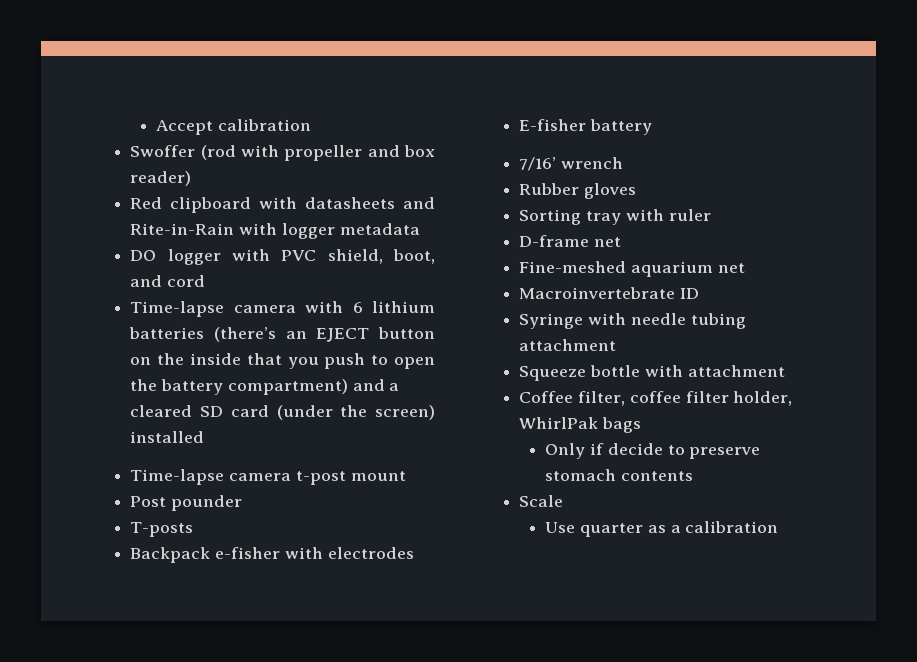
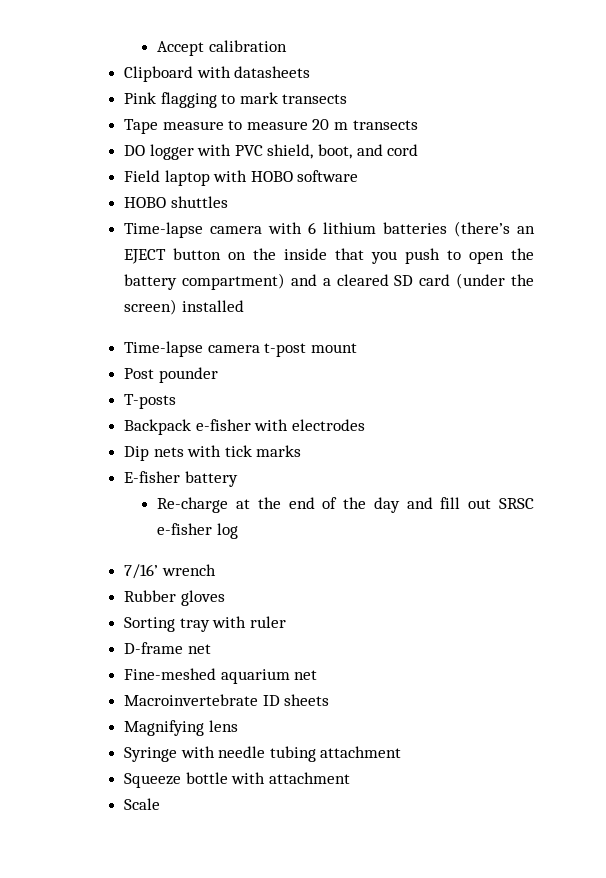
- Swoffer (rod with propeller and box reader)
- Red clipboard with datasheets and Rite-in-Rain with logger metadata
+ Clipboard with datasheets
+ Pink flagging to mark transects
+ Tape measure to measure 20 m transects
+ Field laptop with HOBO software
+ HOBO shuttles
+ Dip nets with tick marks
  E-fisher battery
+ Re-charge at the end of the day and fill out SRSC e-fisher log
- Macroinvertebrate ID
+ Macroinvertebrate ID sheets
+ Magnifying lens
- Coffee filter, coffee filter holder, WhirlPak bags
- Only if decide to preserve stomach contents
  Scale
- Use quarter as a calibration

